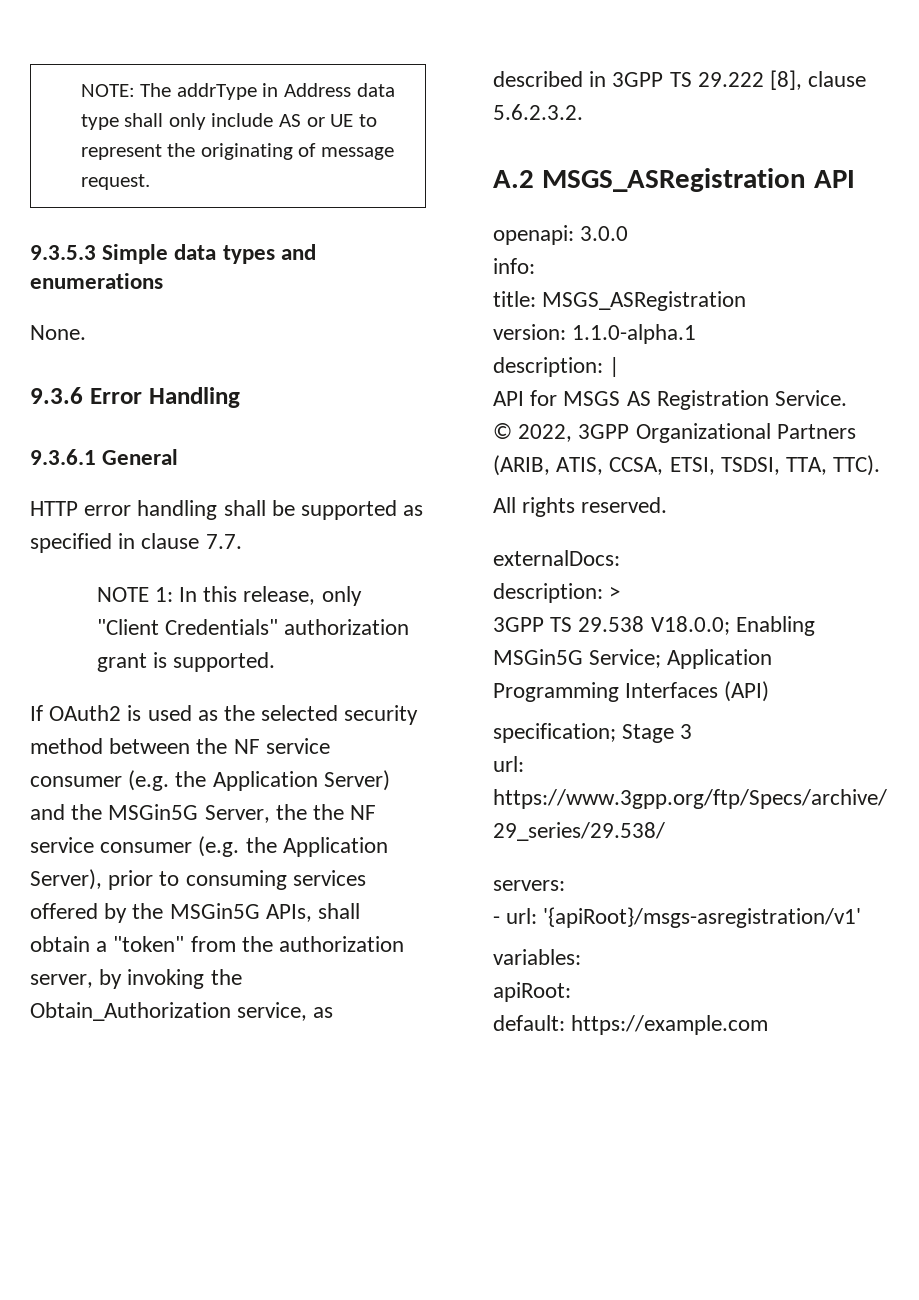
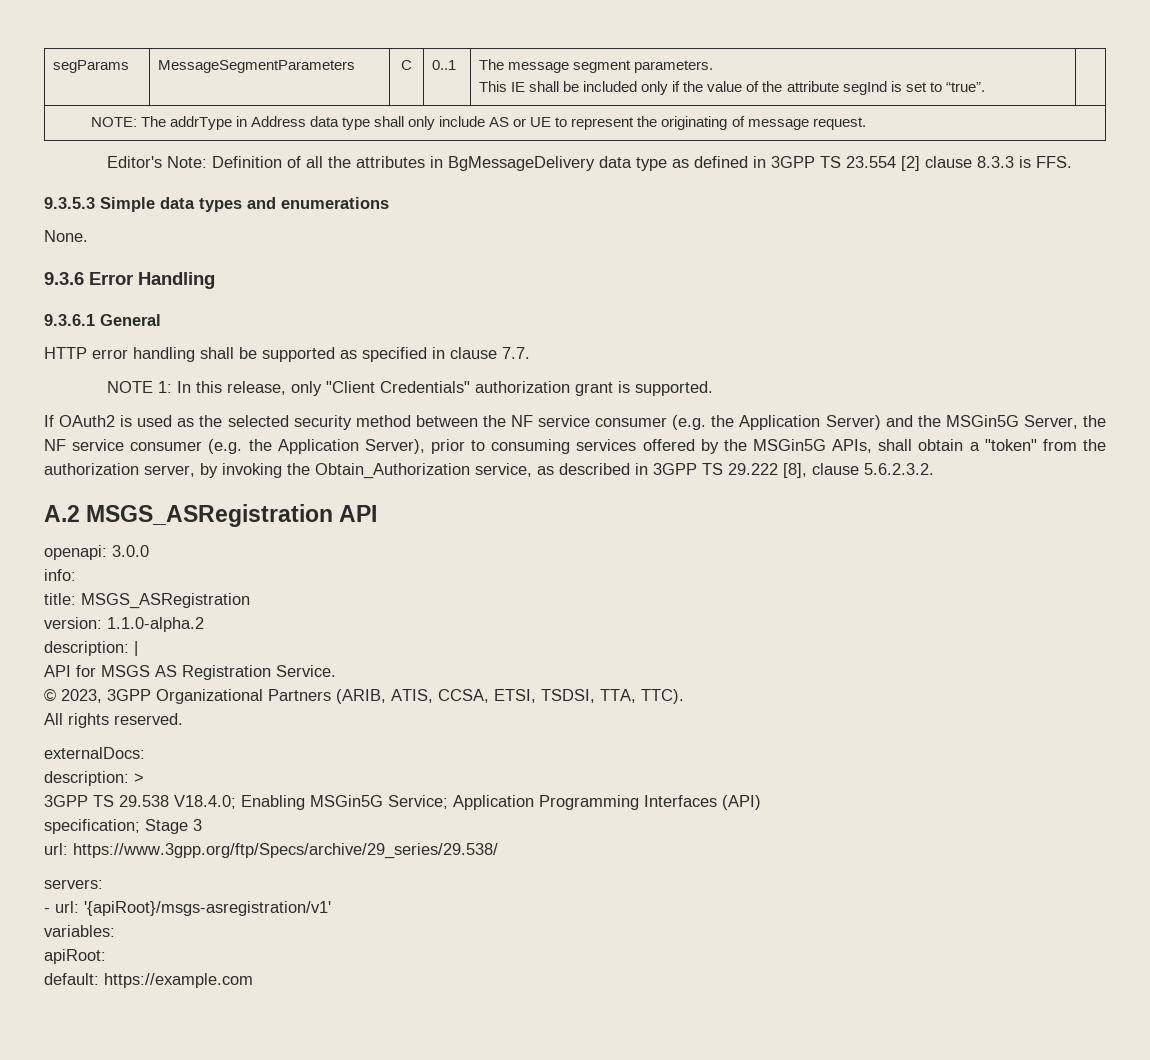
+ segParams | MessageSegmentParameters | C | 0..1 | The message segment parameters.
+ This IE shall be included only if the value of the attribute segInd is set to “true”. |
+ Editor's Note: Definition of all the attributes in BgMessageDelivery data type as defined in 3GPP TS 23.554 [2] clause 8.3.3 is FFS.
- If OAuth2 is used as the selected security method between the NF service consumer (e.g. the Application Server) and the MSGin5G Server, the the NF service consumer (e.g. the Application Server), prior to consuming services offered by the MSGin5G APIs, shall obtain a "token" from the authorization server, by invoking the Obtain_Authorization service, as described in 3GPP TS 29.222 [8], clause 5.6.2.3.2.
+ If OAuth2 is used as the selected security method between the NF service consumer (e.g. the Application Server) and the MSGin5G Server, the NF service consumer (e.g. the Application Server), prior to consuming services offered by the MSGin5G APIs, shall obtain a "token" from the authorization server, by invoking the Obtain_Authorization service, as described in 3GPP TS 29.222 [8], clause 5.6.2.3.2.
- version: 1.1.0-alpha.1
+ version: 1.1.0-alpha.2
- © 2022, 3GPP Organizational Partners (ARIB, ATIS, CCSA, ETSI, TSDSI, TTA, TTC).
+ © 2023, 3GPP Organizational Partners (ARIB, ATIS, CCSA, ETSI, TSDSI, TTA, TTC).
- 3GPP TS 29.538 V18.0.0; Enabling MSGin5G Service; Application Programming Interfaces (API)
+ 3GPP TS 29.538 V18.4.0; Enabling MSGin5G Service; Application Programming Interfaces (API)

